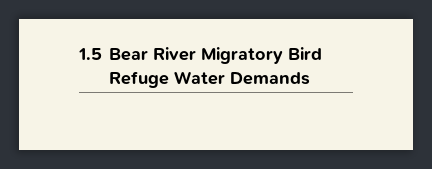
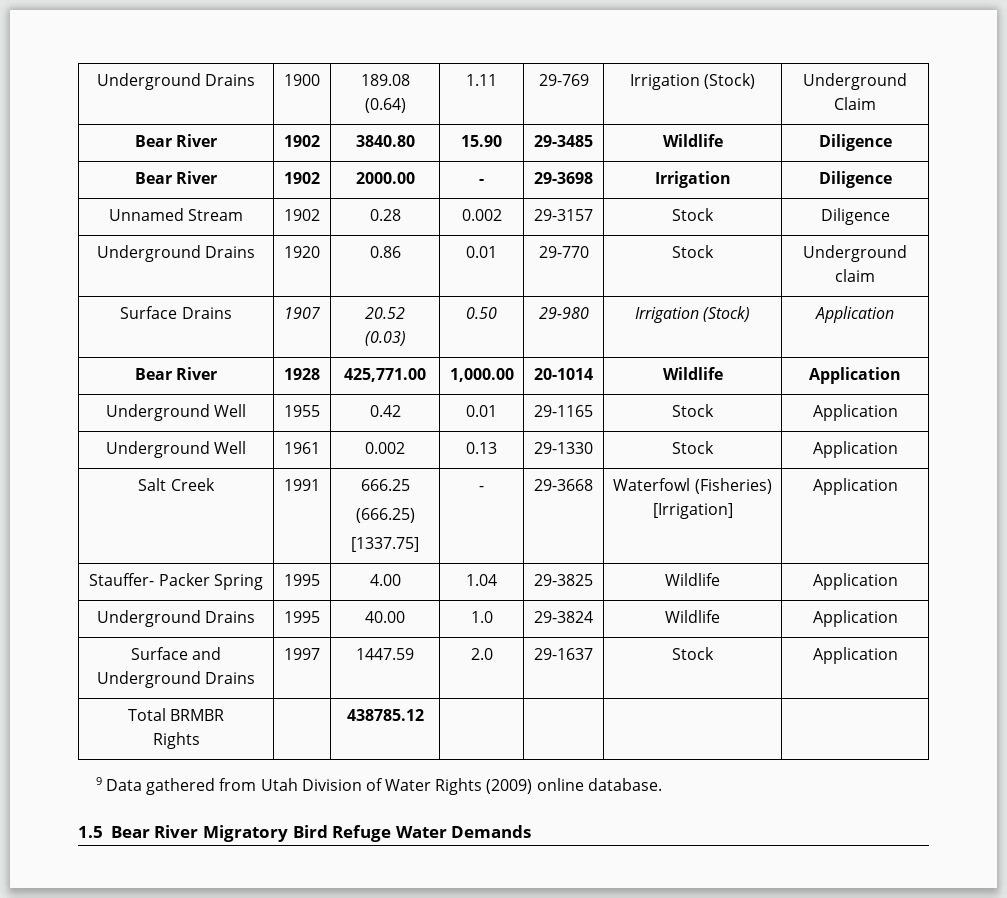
+ Underground Drains | 1900 | 189.08 (0.64) | 1.11 | 29-769 | Irrigation (Stock) | Underground Claim
+ Bear River | 1902 | 3840.80 | 15.90 | 29-3485 | Wildlife | Diligence
+ Bear River | 1902 | 2000.00 | - | 29-3698 | Irrigation | Diligence
+ Unnamed Stream | 1902 | 0.28 | 0.002 | 29-3157 | Stock | Diligence
+ Underground Drains | 1920 | 0.86 | 0.01 | 29-770 | Stock | Underground claim
+ Surface Drains | 1907 | 20.52
+ (0.03) | 0.50 | 29-980 | Irrigation (Stock) | Application
+ Bear River | 1928 | 425,771.00 | 1,000.00 | 20-1014 | Wildlife | Application
+ Underground Well | 1955 | 0.42 | 0.01 | 29-1165 | Stock | Application
+ Underground Well | 1961 | 0.002 | 0.13 | 29-1330 | Stock | Application
+ Salt Creek | 1991 | 666.25
+ (666.25)
+ [1337.75] | - | 29-3668 | Waterfowl (Fisheries) [Irrigation] | Application
+ Stauffer- Packer Spring | 1995 | 4.00 | 1.04 | 29-3825 | Wildlife | Application
+ Underground Drains | 1995 | 40.00 | 1.0 | 29-3824 | Wildlife | Application
+ Surface and Underground Drains | 1997 | 1447.59 | 2.0 | 29-1637 | Stock | Application
+ Total BRMBR
+ Rights | | 438785.12 | | | |
+ 9 Data gathered from Utah Division of Water Rights (2009) online database.

